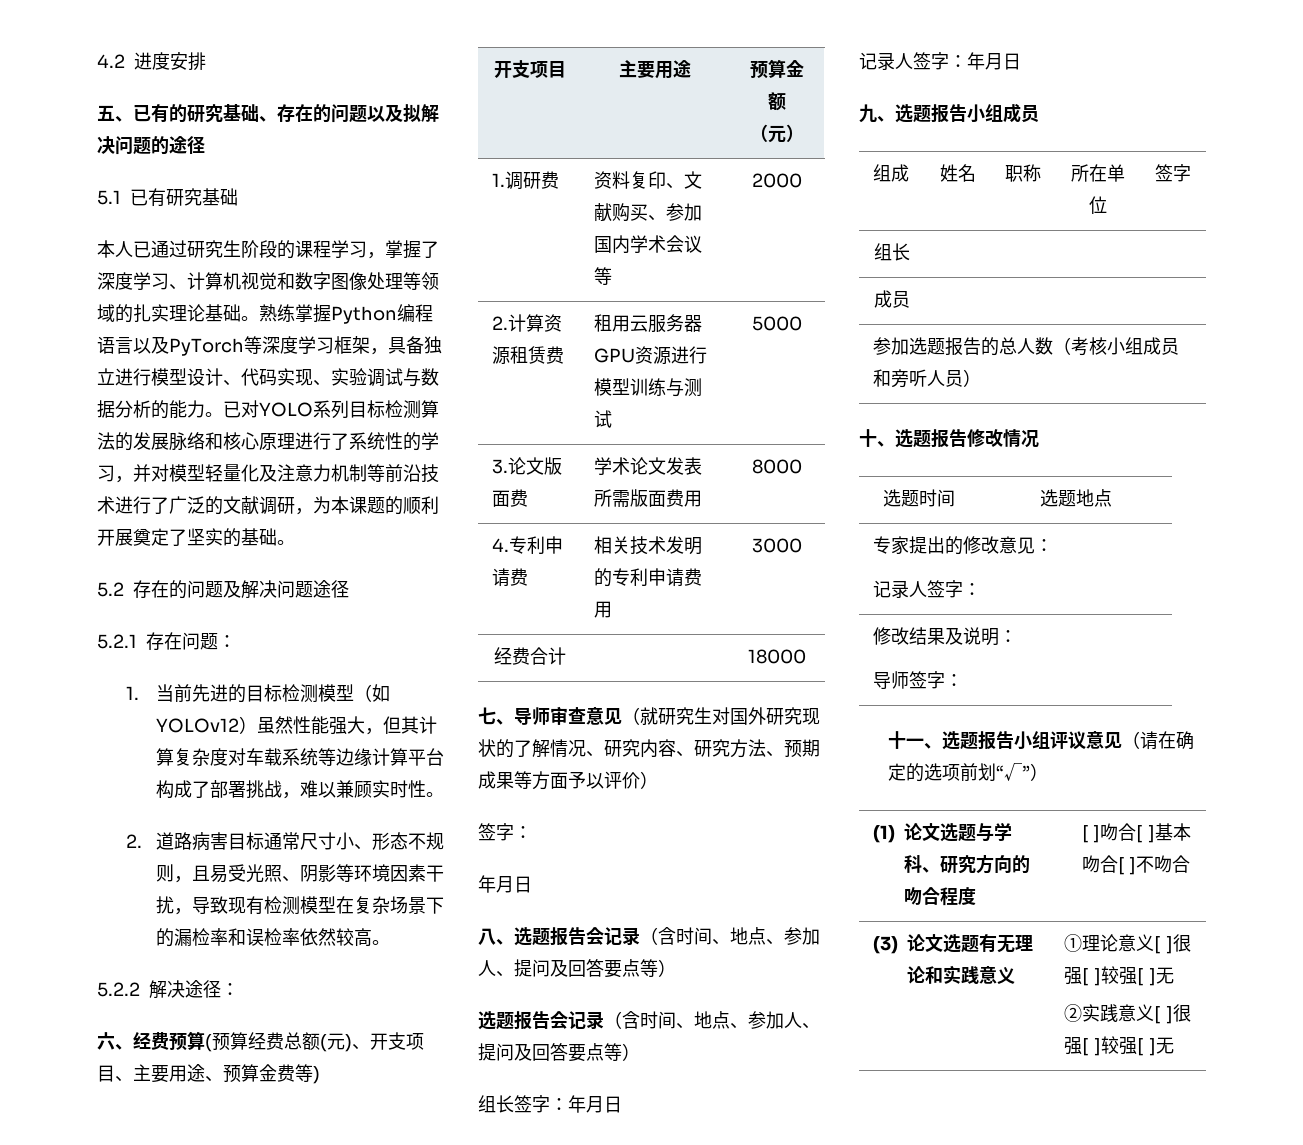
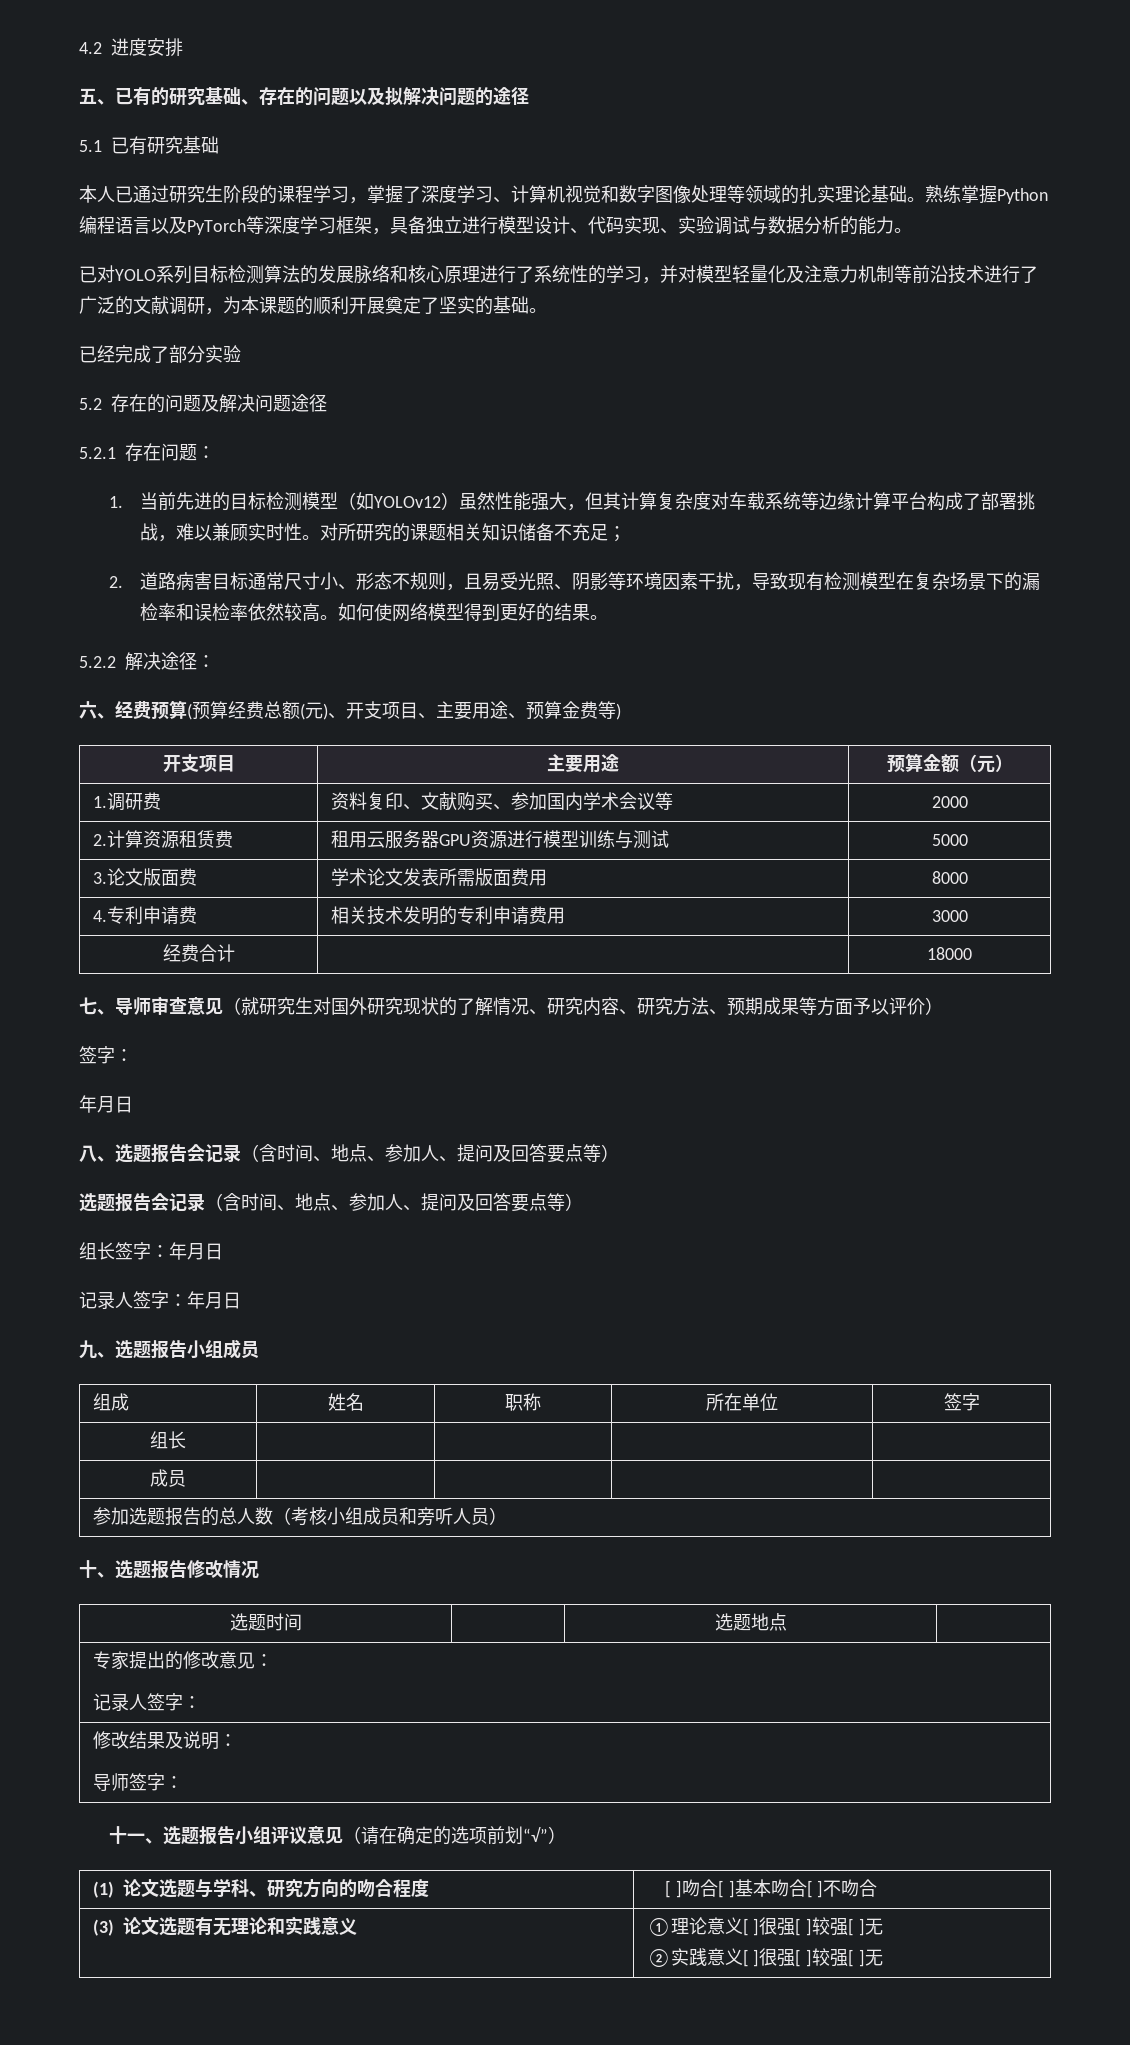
- 熟练掌握Python编程语言以及PyTorch等深度学习框架，具备独立进行模型设计、代码实现、实验调试与数据分析的能力。已对YOLO系列目标检测算法的发展脉络和核心原理进行了系统性的学习，并对模型轻量化及注意力机制等前沿技术进行了广泛的文献调研，为本课题的顺利开展奠定了坚实的基础。
+ 熟练掌握Python编程语言以及PyTorch等深度学习框架，具备独立进行模型设计、代码实现、实验调试与数据分析的能力。
+ 已对YOLO系列目标检测算法的发展脉络和核心原理进行了系统性的学习，并对模型轻量化及注意力机制等前沿技术进行了广泛的文献调研，为本课题的顺利开展奠定了坚实的基础。
+ 已经完成了部分实验
+ 对所研究的课题相关知识储备不充足；
+ 如何使网络模型得到更好的结果。

